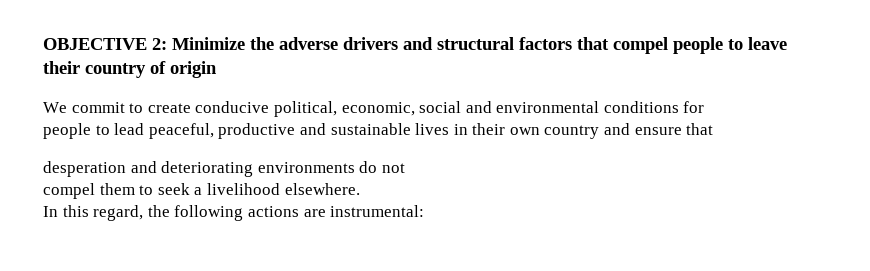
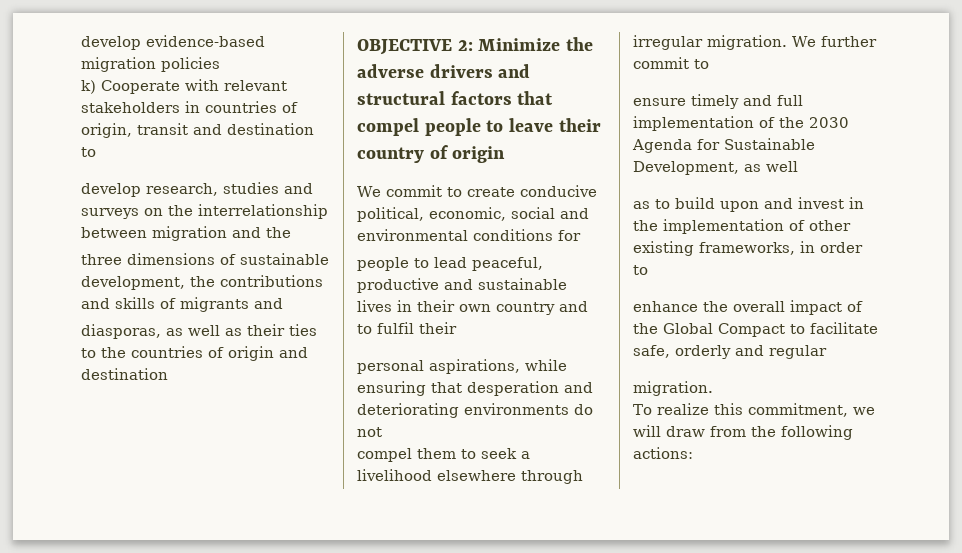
+ develop evidence-based migration policies
+ k) Cooperate with relevant stakeholders in countries of origin, transit and destination to
+ develop research, studies and surveys on the interrelationship between migration and the
+ three dimensions of sustainable development, the contributions and skills of migrants and
+ diasporas, as well as their ties to the countries of origin and destination
- people to lead peaceful, productive and sustainable lives in their own country and ensure that
- desperation and deteriorating environments do not
+ people to lead peaceful, productive and sustainable lives in their own country and to fulfil their
+ personal aspirations, while ensuring that desperation and deteriorating environments do not
- compel them to seek a livelihood elsewhere.
- In this regard, the following actions are instrumental:
+ compel them to seek a livelihood elsewhere through irregular migration. We further commit to
+ ensure timely and full implementation of the 2030 Agenda for Sustainable Development, as well
+ as to build upon and invest in the implementation of other existing frameworks, in order to
+ enhance the overall impact of the Global Compact to facilitate safe, orderly and regular
+ migration.
+ To realize this commitment, we will draw from the following actions:

